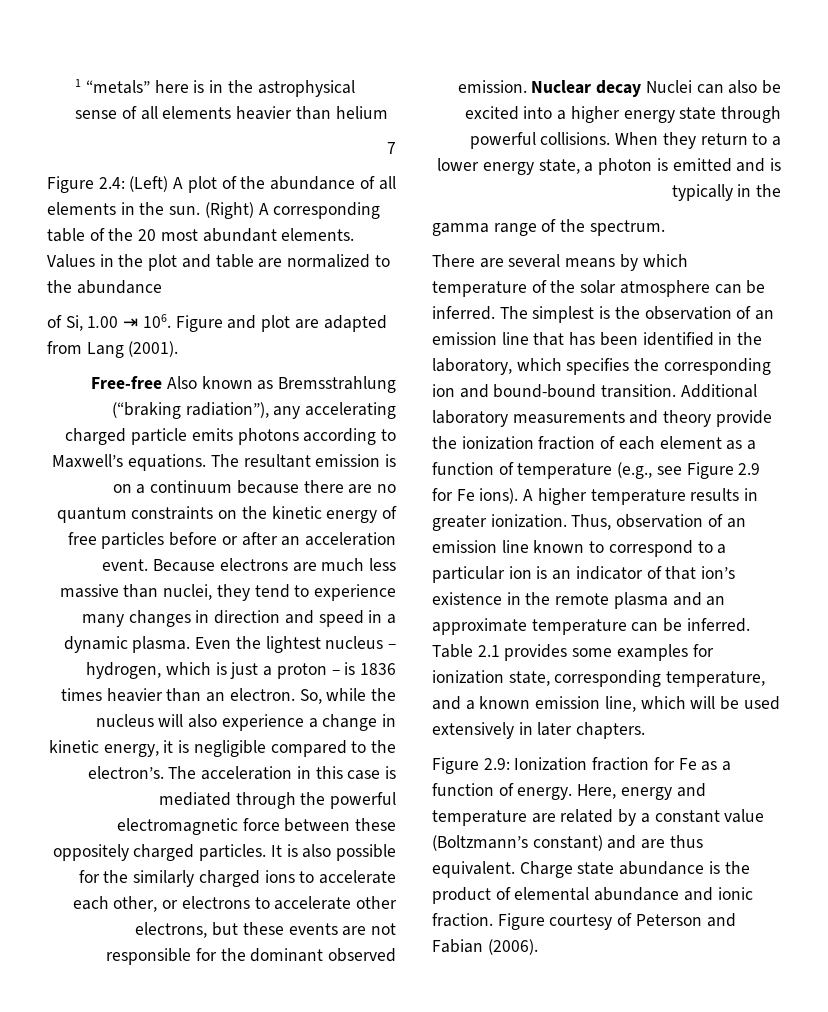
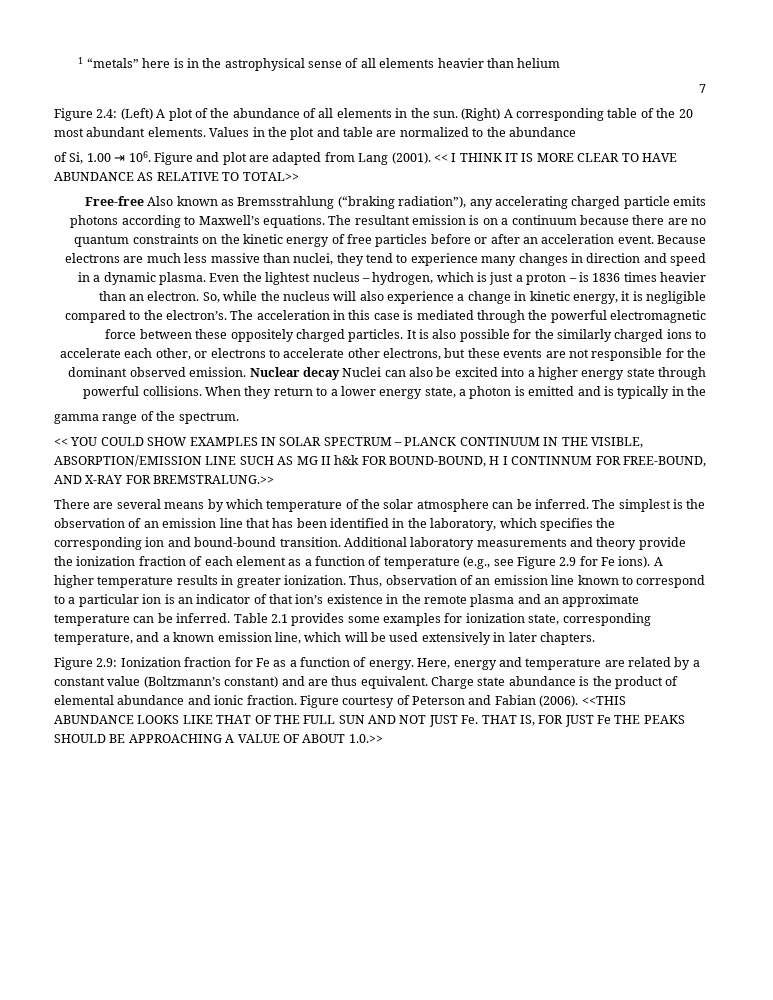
+ << I THINK IT IS MORE CLEAR TO HAVE ABUNDANCE AS RELATIVE TO TOTAL>>
+ << YOU COULD SHOW EXAMPLES IN SOLAR SPECTRUM – PLANCK CONTINUUM IN THE VISIBLE, ABSORPTION/EMISSION LINE SUCH AS MG II h&k FOR BOUND-BOUND, H I CONTINNUM FOR FREE-BOUND, AND X-RAY FOR BREMSTRALUNG.>>
+ <<THIS ABUNDANCE LOOKS LIKE THAT OF THE FULL SUN AND NOT JUST Fe. THAT IS, FOR JUST Fe THE PEAKS SHOULD BE APPROACHING A VALUE OF ABOUT 1.0.>>

